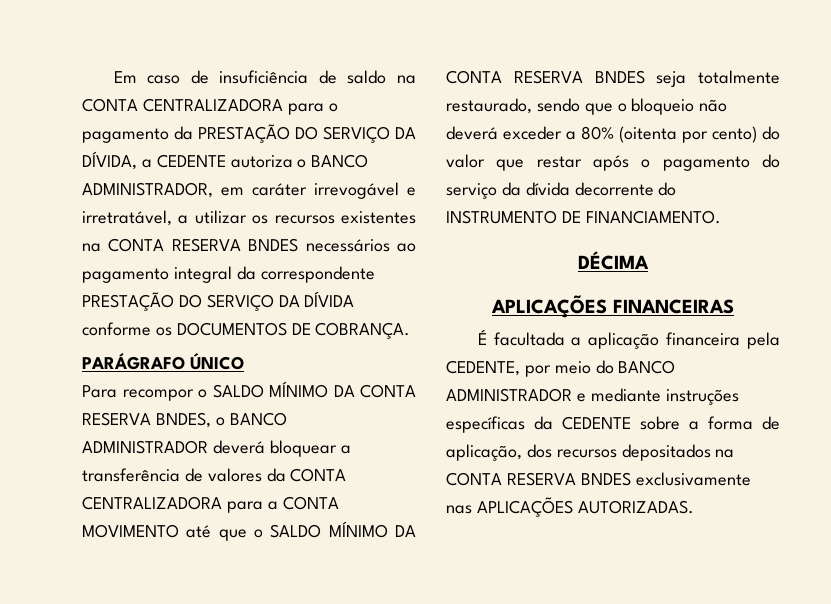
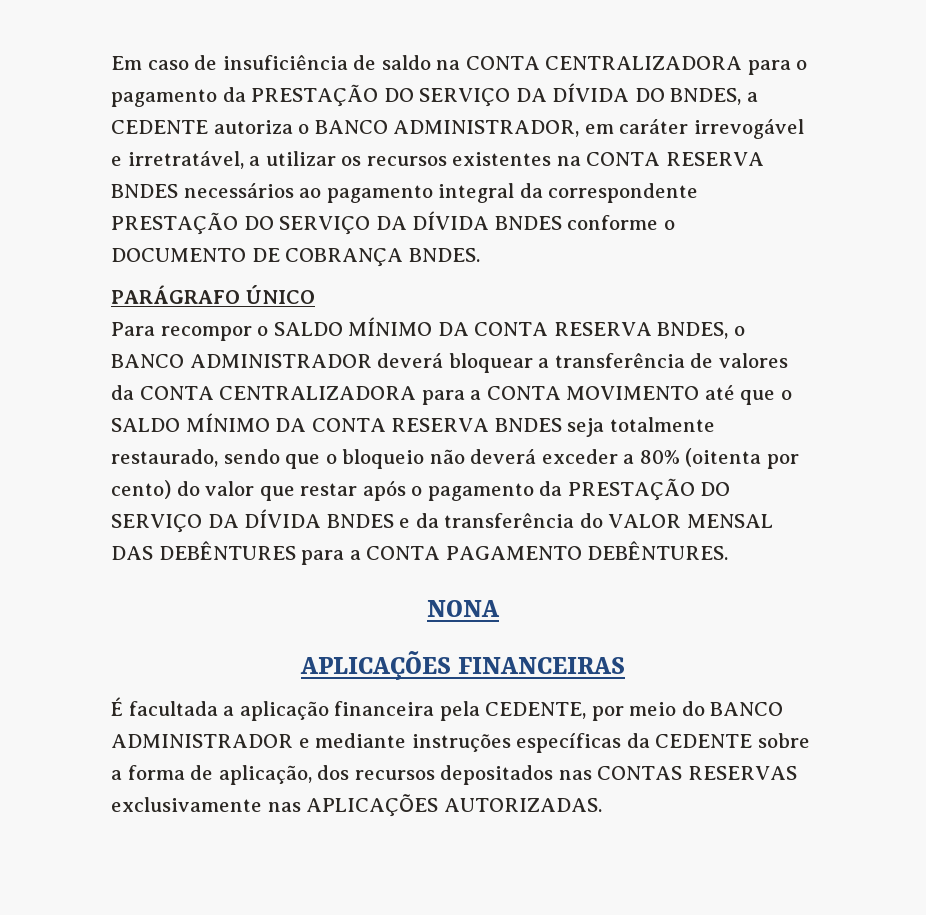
- Em caso de insuficiência de saldo na CONTA CENTRALIZADORA para o pagamento da PRESTAÇÃO DO SERVIÇO DA DÍVIDA, a CEDENTE autoriza o BANCO ADMINISTRADOR, em caráter irrevogável e irretratável, a utilizar os recursos existentes na CONTA RESERVA BNDES necessários ao pagamento integral da correspondente PRESTAÇÃO DO SERVIÇO DA DÍVIDA conforme os DOCUMENTOS DE COBRANÇA.
+ Em caso de insuficiência de saldo na CONTA CENTRALIZADORA para o pagamento da PRESTAÇÃO DO SERVIÇO DA DÍVIDA DO BNDES, a CEDENTE autoriza o BANCO ADMINISTRADOR, em caráter irrevogável e irretratável, a utilizar os recursos existentes na CONTA RESERVA BNDES necessários ao pagamento integral da correspondente PRESTAÇÃO DO SERVIÇO DA DÍVIDA BNDES conforme o DOCUMENTO DE COBRANÇA BNDES.
- Para recompor o SALDO MÍNIMO DA CONTA RESERVA BNDES, o BANCO ADMINISTRADOR deverá bloquear a transferência de valores da CONTA CENTRALIZADORA para a CONTA MOVIMENTO até que o SALDO MÍNIMO DA CONTA RESERVA BNDES seja totalmente restaurado, sendo que o bloqueio não deverá exceder a 80% (oitenta por cento) do valor que restar após o pagamento do serviço da dívida decorrente do INSTRUMENTO DE FINANCIAMENTO.
- DÉCIMA
+ Para recompor o SALDO MÍNIMO DA CONTA RESERVA BNDES, o BANCO ADMINISTRADOR deverá bloquear a transferência de valores da CONTA CENTRALIZADORA para a CONTA MOVIMENTO até que o SALDO MÍNIMO DA CONTA RESERVA BNDES seja totalmente restaurado, sendo que o bloqueio não deverá exceder a 80% (oitenta por cento) do valor que restar após o pagamento da PRESTAÇÃO DO SERVIÇO DA DÍVIDA BNDES e da transferência do VALOR MENSAL DAS DEBÊNTURES para a CONTA PAGAMENTO DEBÊNTURES.
+ NONA
- É facultada a aplicação financeira pela CEDENTE, por meio do BANCO ADMINISTRADOR e mediante instruções específicas da CEDENTE sobre a forma de aplicação, dos recursos depositados na CONTA RESERVA BNDES exclusivamente nas APLICAÇÕES AUTORIZADAS.
+ É facultada a aplicação financeira pela CEDENTE, por meio do BANCO ADMINISTRADOR e mediante instruções específicas da CEDENTE sobre a forma de aplicação, dos recursos depositados nas CONTAS RESERVAS exclusivamente nas APLICAÇÕES AUTORIZADAS.

